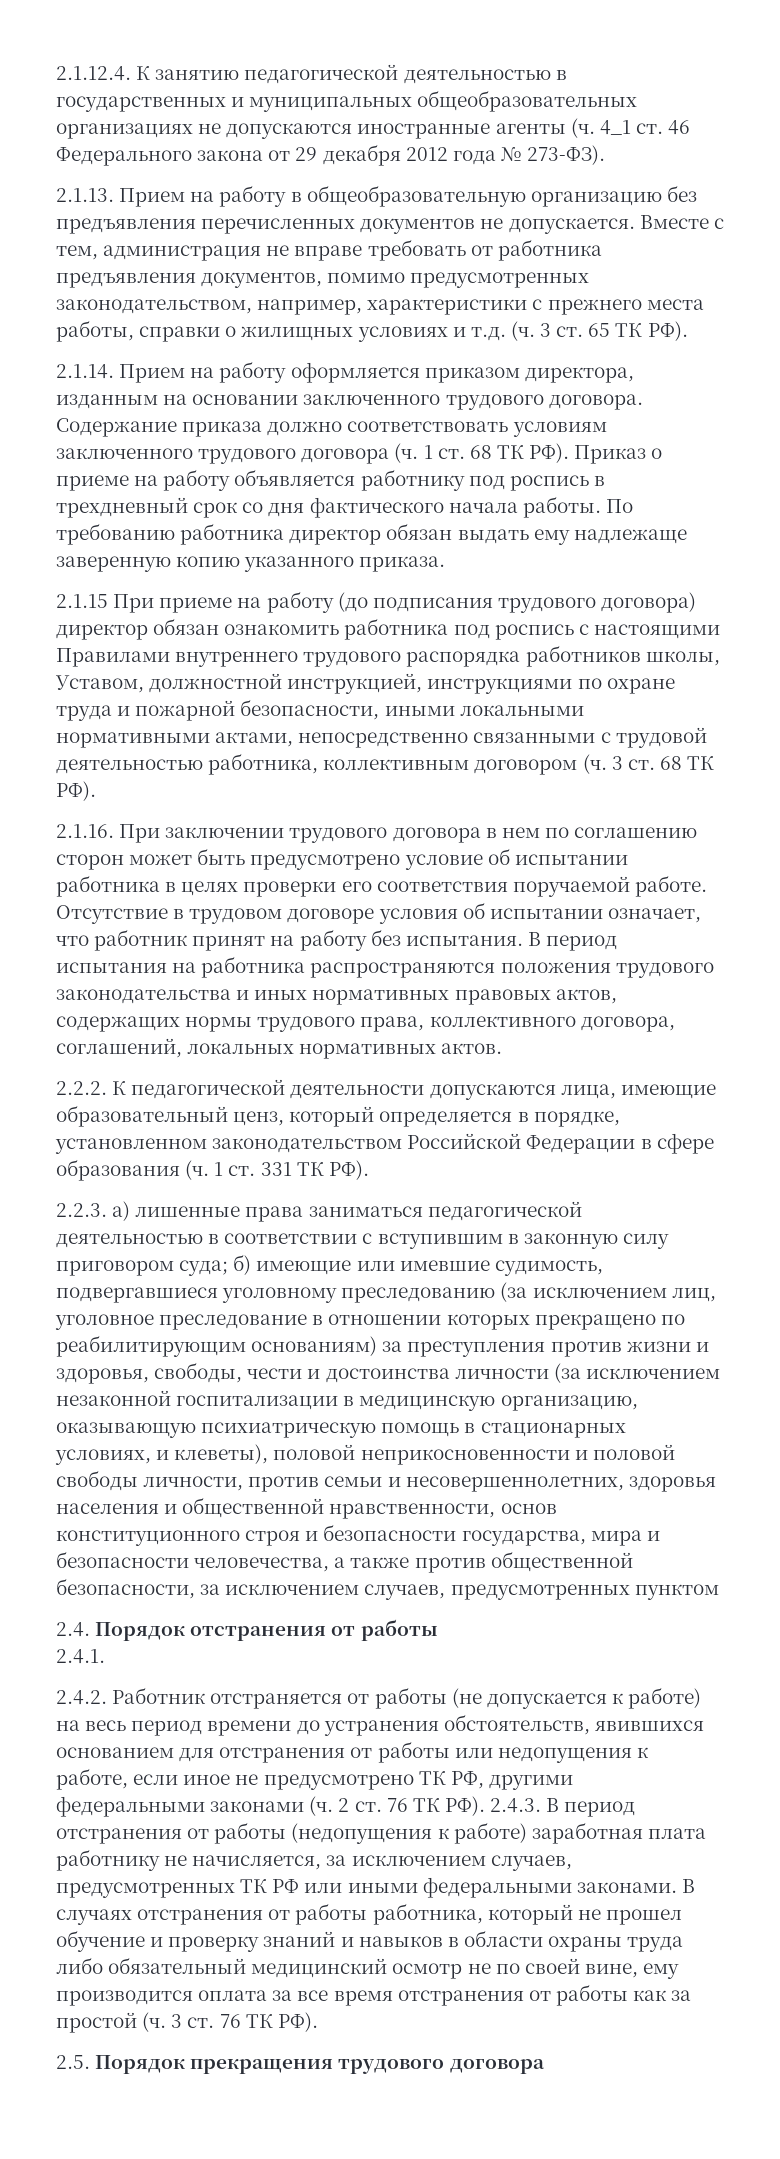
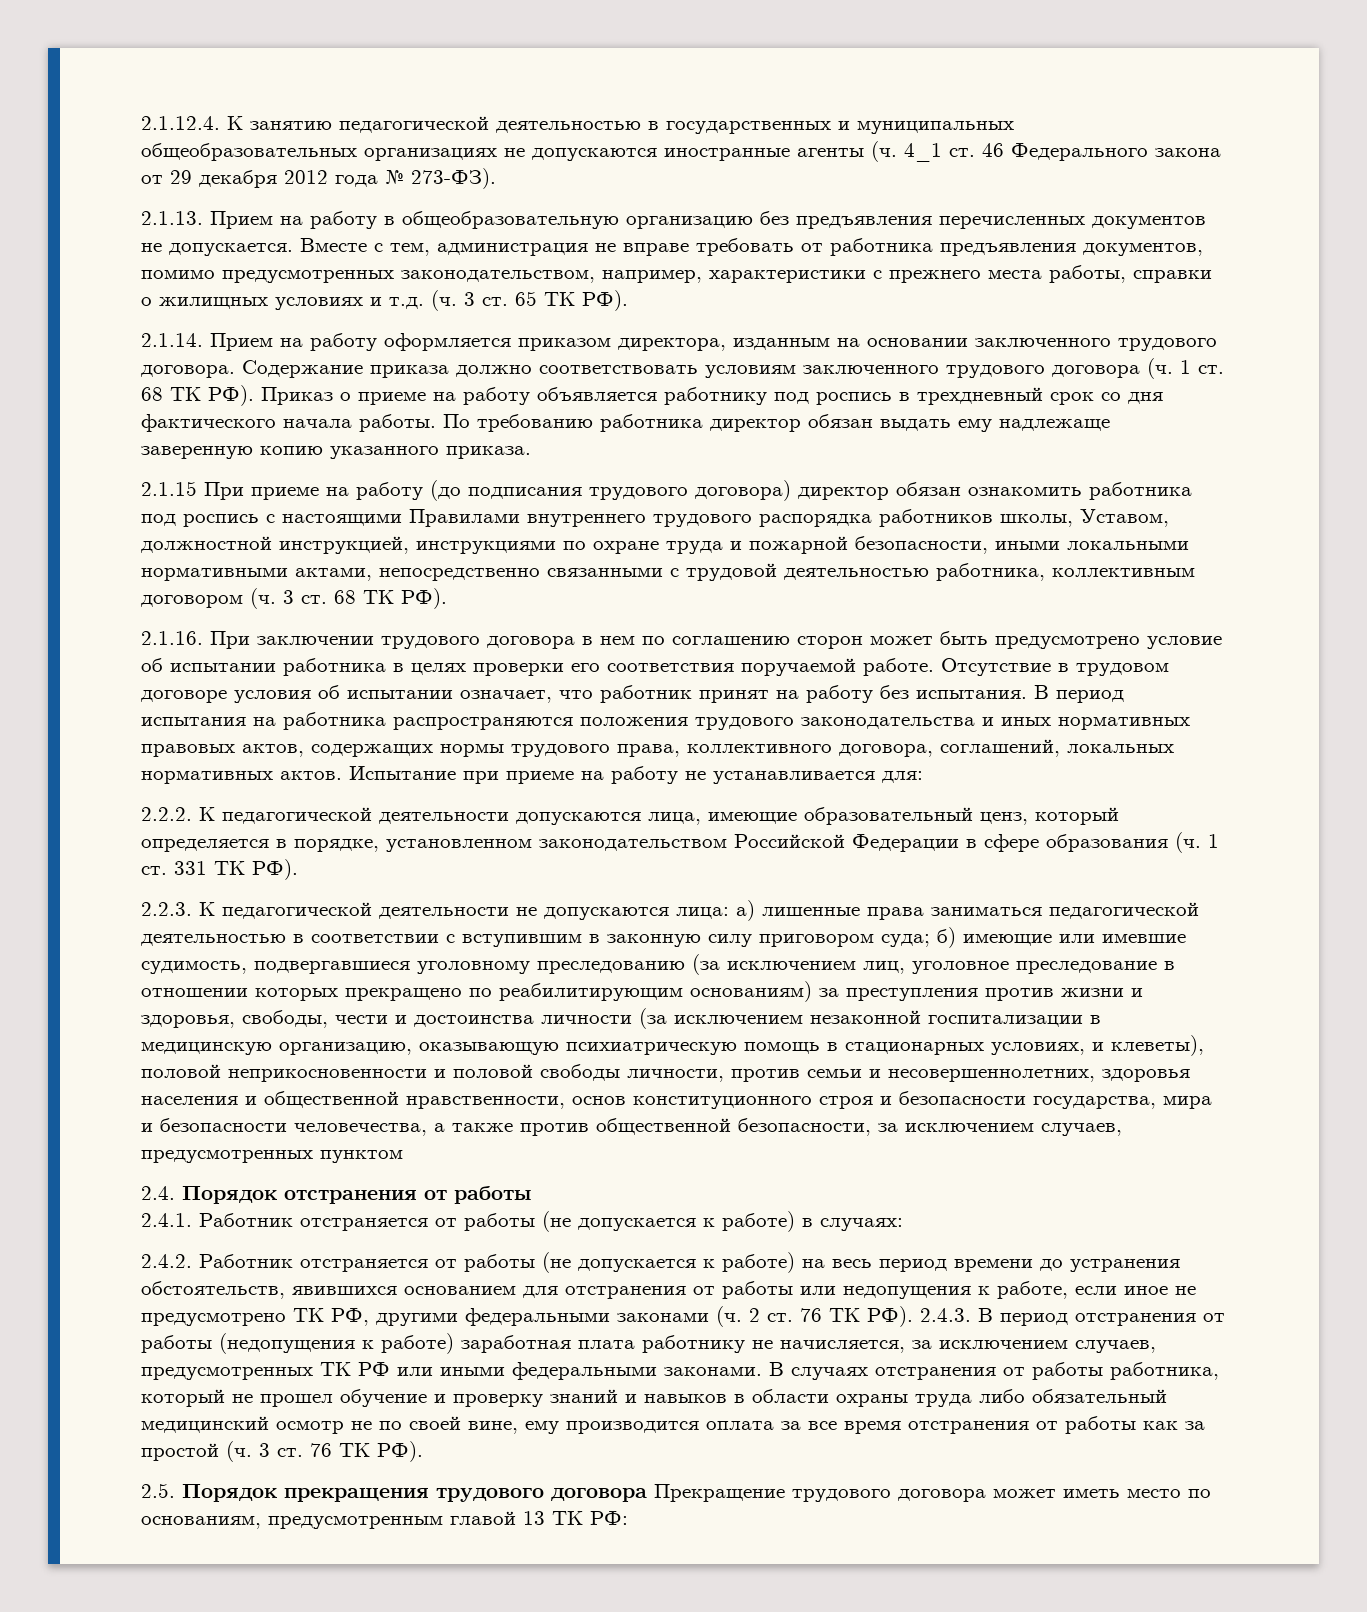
+ Испытание при приеме на работу не устанавливается для:
- 2.2.3. а) лишенные права заниматься педагогической деятельностью в соответствии с вступившим в законную силу приговором суда;
+ 2.2.3. К педагогической деятельности не допускаются лица: а) лишенные права заниматься педагогической деятельностью в соответствии с вступившим в законную силу приговором суда;
- 2.4.1.
+ 2.4.1. Работник отстраняется от работы (не допускается к работе) в случаях:
- 2.5. Порядок прекращения трудового договора
+ 2.5. Порядок прекращения трудового договора Прекращение трудового договора может иметь место по основаниям, предусмотренным главой 13 ТК РФ:

